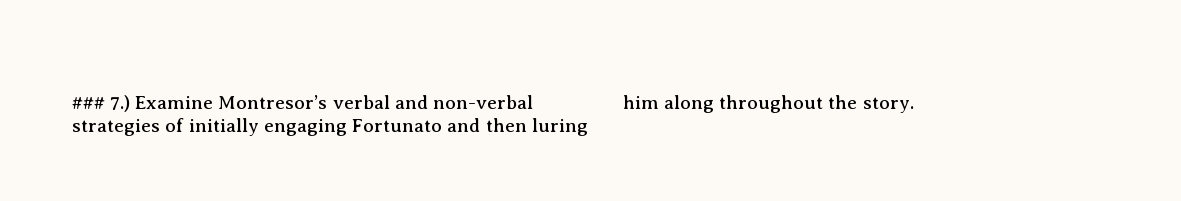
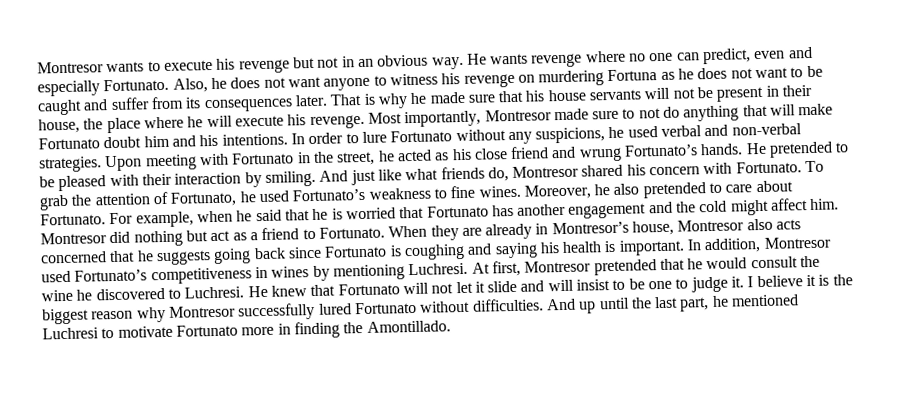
- ### 7.) Examine Montresor’s verbal and non-verbal strategies of initially engaging Fortunato and then luring him along throughout the story.
+ Montresor wants to execute his revenge but not in an obvious way. He wants revenge where no one can predict, even and especially Fortunato. Also, he does not want anyone to witness his revenge on murdering Fortuna as he does not want to be caught and suffer from its consequences later. That is why he made sure that his house servants will not be present in their house, the place where he will execute his revenge. Most importantly, Montresor made sure to not do anything that will make Fortunato doubt him and his intentions. In order to lure Fortunato without any suspicions, he used verbal and non-verbal strategies. Upon meeting with Fortunato in the street, he acted as his close friend and wrung Fortunato’s hands. He pretended to be pleased with their interaction by smiling. And just like what friends do, Montresor shared his concern with Fortunato. To grab the attention of Fortunato, he used Fortunato’s weakness to fine wines. Moreover, he also pretended to care about Fortunato. For example, when he said that he is worried that Fortunato has another engagement and the cold might affect him. Montresor did nothing but act as a friend to Fortunato. When they are already in Montresor’s house, Montresor also acts concerned that he suggests going back since Fortunato is coughing and saying his health is important. In addition, Montresor used Fortunato’s competitiveness in wines by mentioning Luchresi. At first, Montresor pretended that he would consult the wine he discovered to Luchresi. He knew that Fortunato will not let it slide and will insist to be one to judge it. I believe it is the biggest reason why Montresor successfully lured Fortunato without difficulties. And up until the last part, he mentioned Luchresi to motivate Fortunato more in finding the Amontillado.

